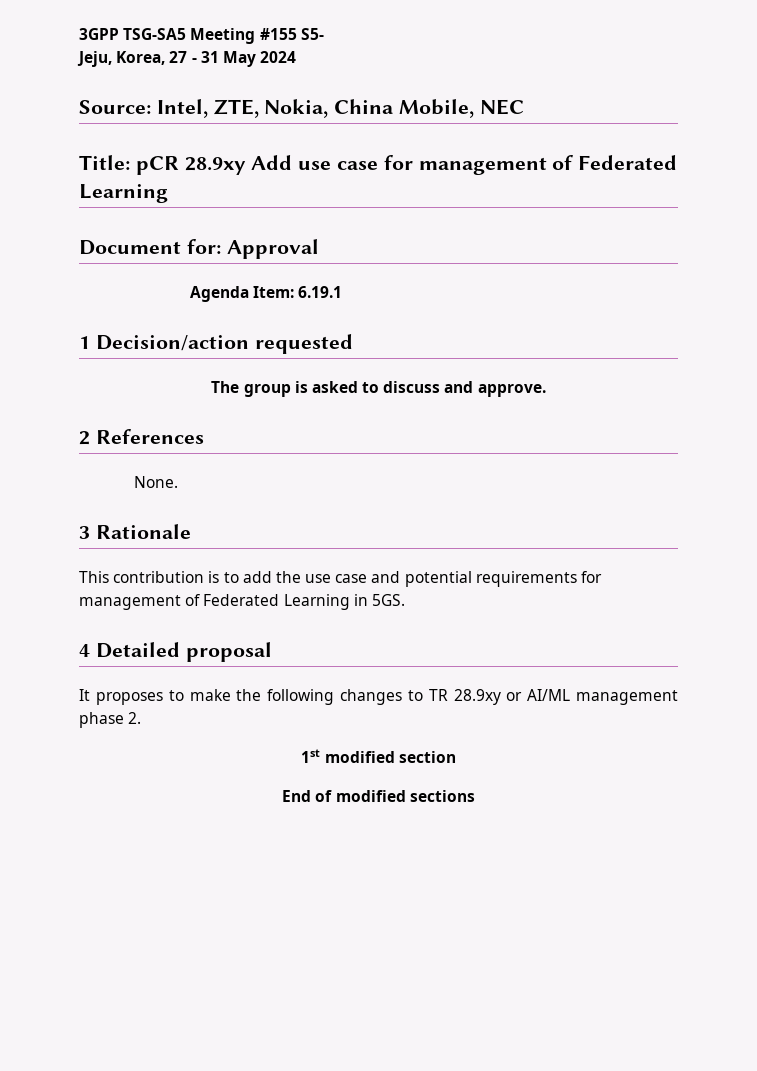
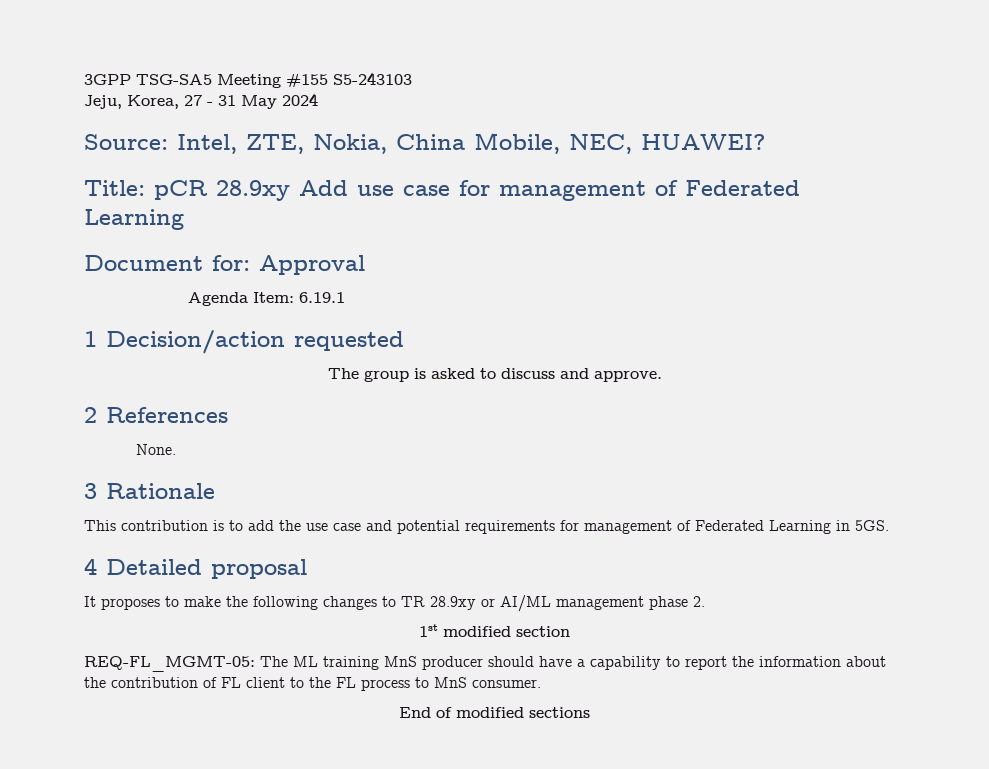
- 3GPP TSG-SA5 Meeting #155 S5-
+ 3GPP TSG-SA5 Meeting #155 S5-243103
- Source: Intel, ZTE, Nokia, China Mobile, NEC
+ Source: Intel, ZTE, Nokia, China Mobile, NEC, HUAWEI?
+ REQ-FL_MGMT-05: The ML training MnS producer should have a capability to report the information about the contribution of FL client to the FL process to MnS consumer.

